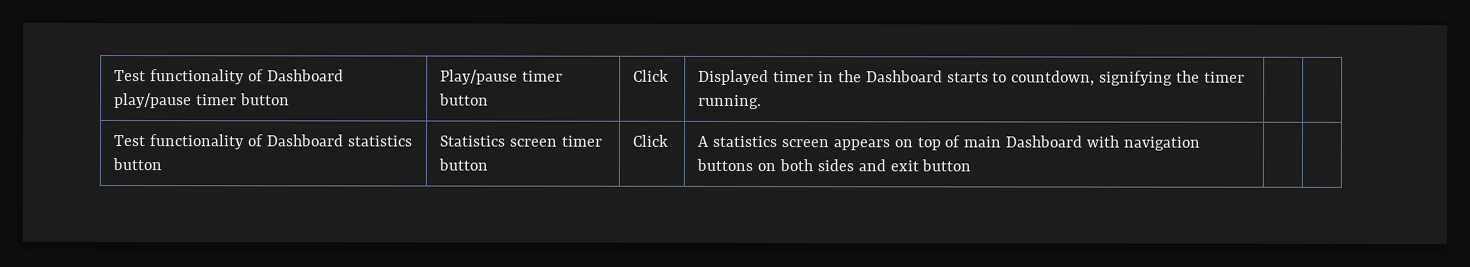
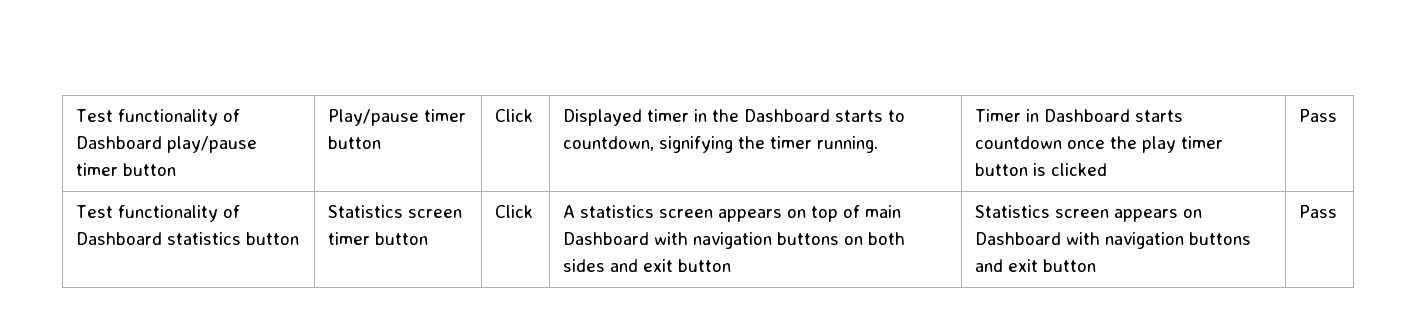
- Test functionality of Dashboard play/pause timer button | Play/pause timer button | Click | Displayed timer in the Dashboard starts to countdown, signifying the timer running. | |
+ Test functionality of Dashboard play/pause timer button | Play/pause timer button | Click | Displayed timer in the Dashboard starts to countdown, signifying the timer running. | Timer in Dashboard starts countdown once the play timer button is clicked | Pass
+ Statistics screen appears on Dashboard with navigation buttons and exit button | Pass

